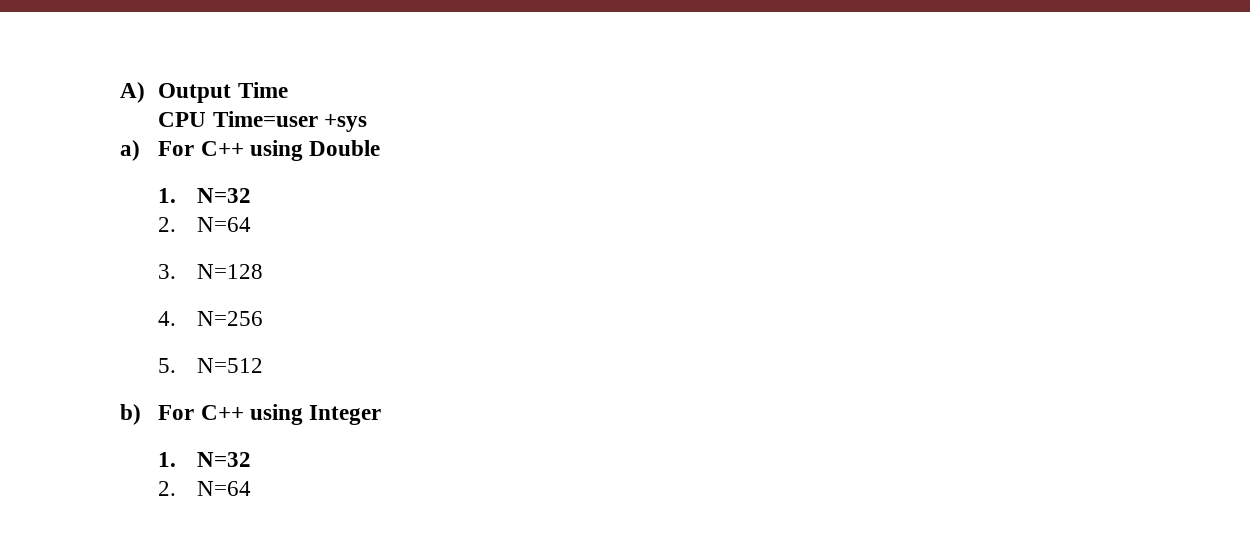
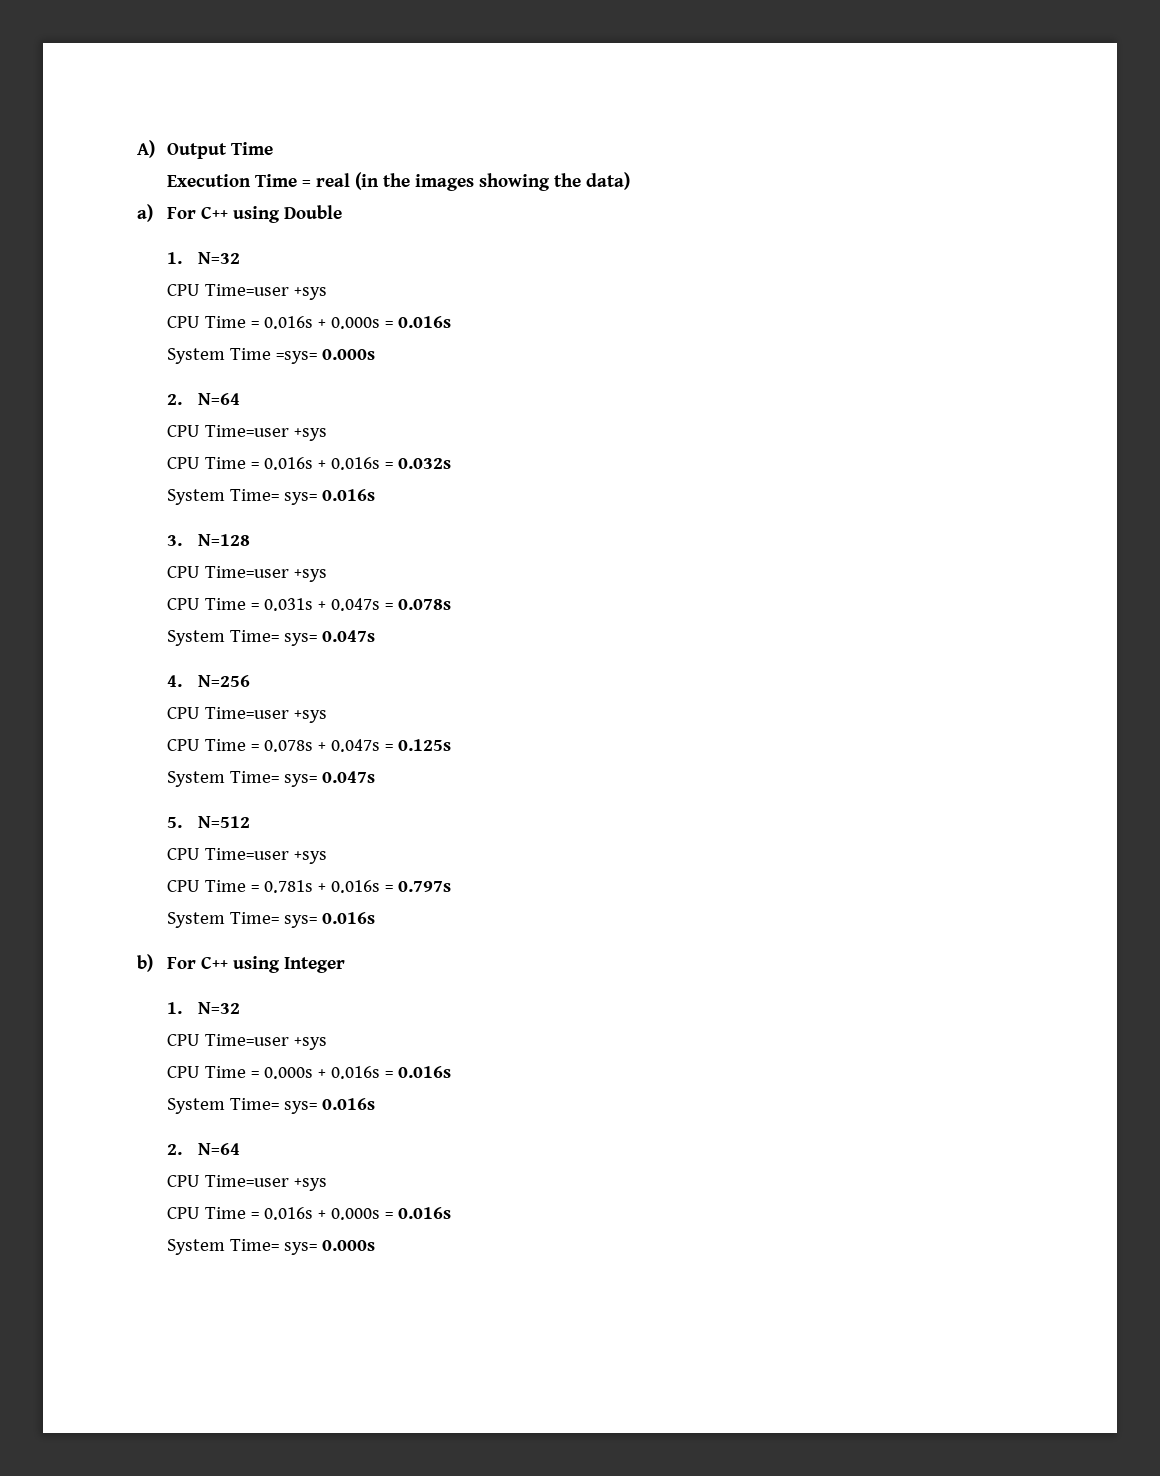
- CPU Time=user +sys
+ Execution Time = real (in the images showing the data)
  a) For C++ using Double
  1. N=32
+ CPU Time=user +sys
+ CPU Time = 0.016s + 0.000s = 0.016s
+ System Time =sys= 0.000s
  2. N=64
+ CPU Time=user +sys
+ CPU Time = 0.016s + 0.016s = 0.032s
+ System Time= sys= 0.016s
  3. N=128
+ CPU Time=user +sys
+ CPU Time = 0.031s + 0.047s = 0.078s
+ System Time= sys= 0.047s
  4. N=256
+ CPU Time=user +sys
+ CPU Time = 0.078s + 0.047s = 0.125s
+ System Time= sys= 0.047s
  5. N=512
+ CPU Time=user +sys
+ CPU Time = 0.781s + 0.016s = 0.797s
+ System Time= sys= 0.016s
  b) For C++ using Integer
  1. N=32
+ CPU Time=user +sys
+ CPU Time = 0.000s + 0.016s = 0.016s
+ System Time= sys= 0.016s
  2. N=64
+ CPU Time=user +sys
+ CPU Time = 0.016s + 0.000s = 0.016s
+ System Time= sys= 0.000s

